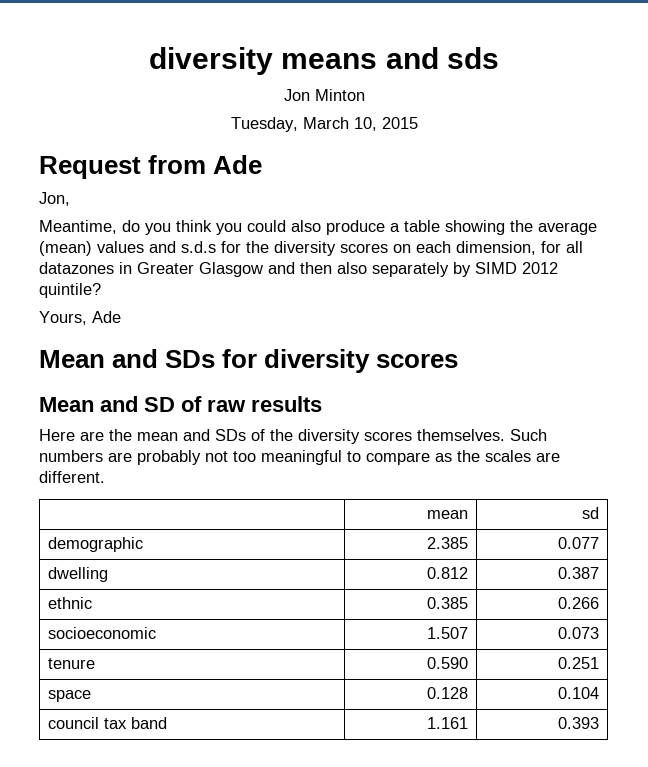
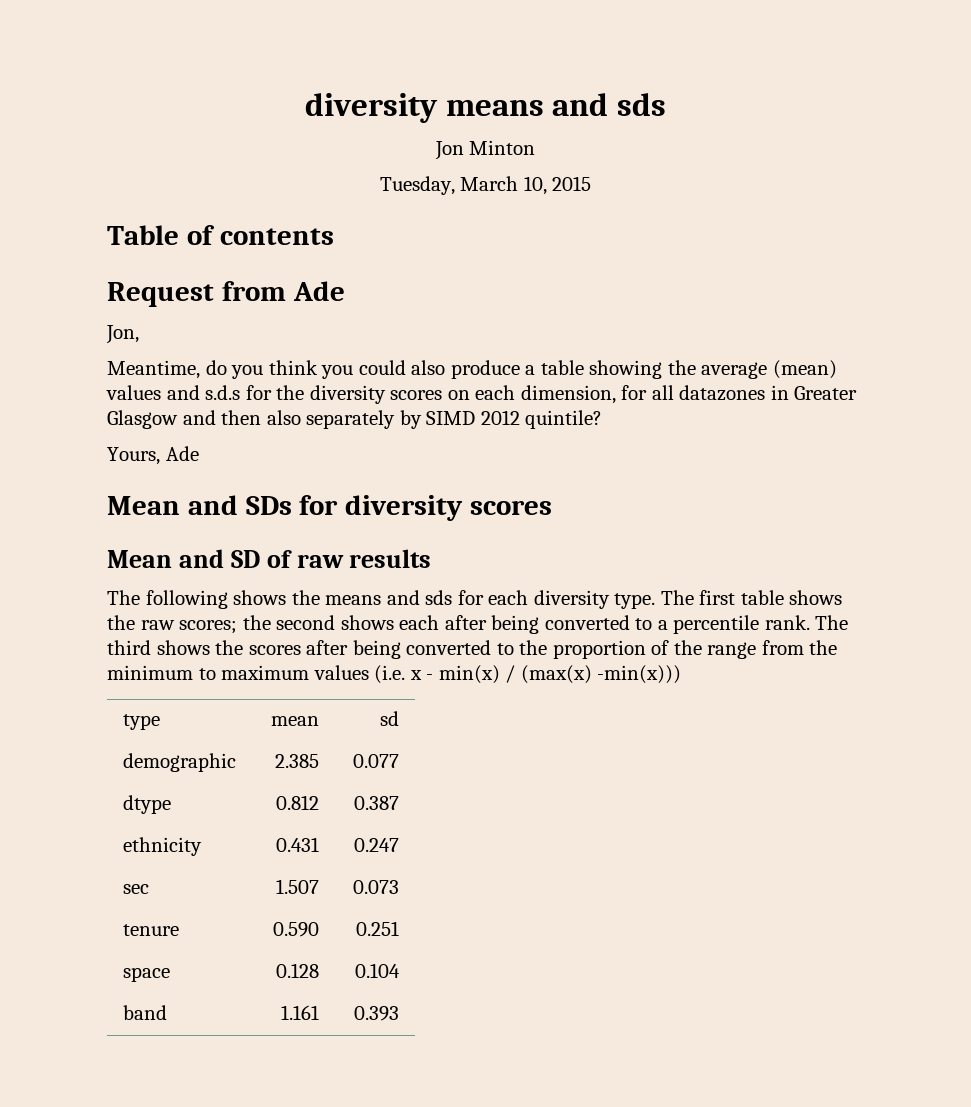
+ Table of contents
- Here are the mean and SDs of the diversity scores themselves. Such numbers are probably not too meaningful to compare as the scales are different.
- | mean | sd
+ The following shows the means and sds for each diversity type. The first table shows the raw scores; the second shows each after being converted to a percentile rank. The third shows the scores after being converted to the proportion of the range from the minimum to maximum values (i.e. x - min(x) / (max(x) -min(x)))
+ type | mean | sd
- dwelling | 0.812 | 0.387
+ dtype | 0.812 | 0.387
- ethnic | 0.385 | 0.266
- socioeconomic | 1.507 | 0.073
+ ethnicity | 0.431 | 0.247
+ sec | 1.507 | 0.073
- council tax band | 1.161 | 0.393
+ band | 1.161 | 0.393

